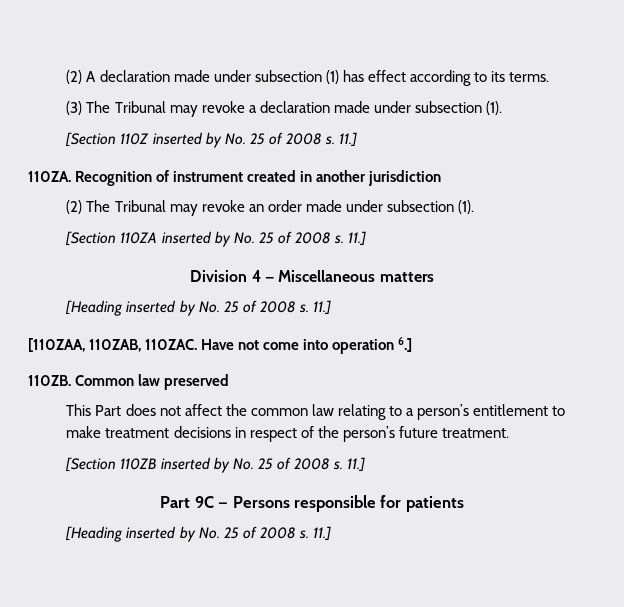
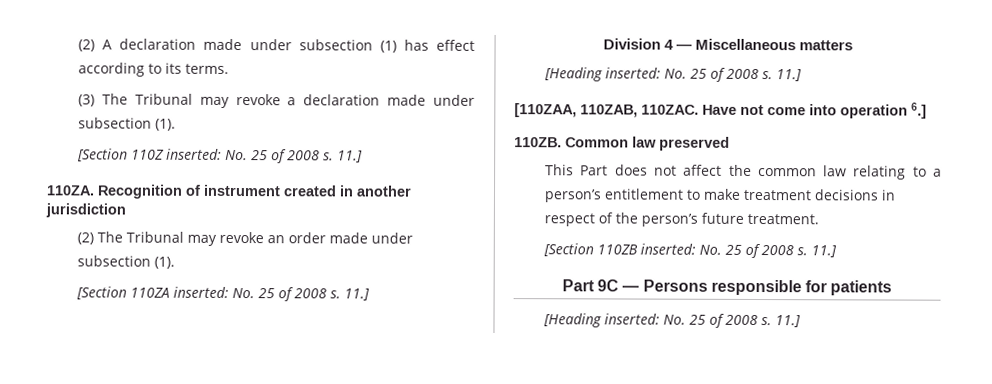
- [Section 110Z inserted by No. 25 of 2008 s.
+ [Section 110Z inserted: No. 25 of 2008 s.
- [Section 110ZA inserted by No. 25 of 2008 s.
+ [Section 110ZA inserted: No. 25 of 2008 s.
  Division 4 — Miscellaneous matters
- [Heading inserted by No. 25 of 2008 s.
+ [Heading inserted: No. 25 of 2008 s.
- [Section 110ZB inserted by No. 25 of 2008 s.
+ [Section 110ZB inserted: No. 25 of 2008 s.
  Part 9C — Persons responsible for patients
- [Heading inserted by No. 25 of 2008 s.
+ [Heading inserted: No. 25 of 2008 s.

